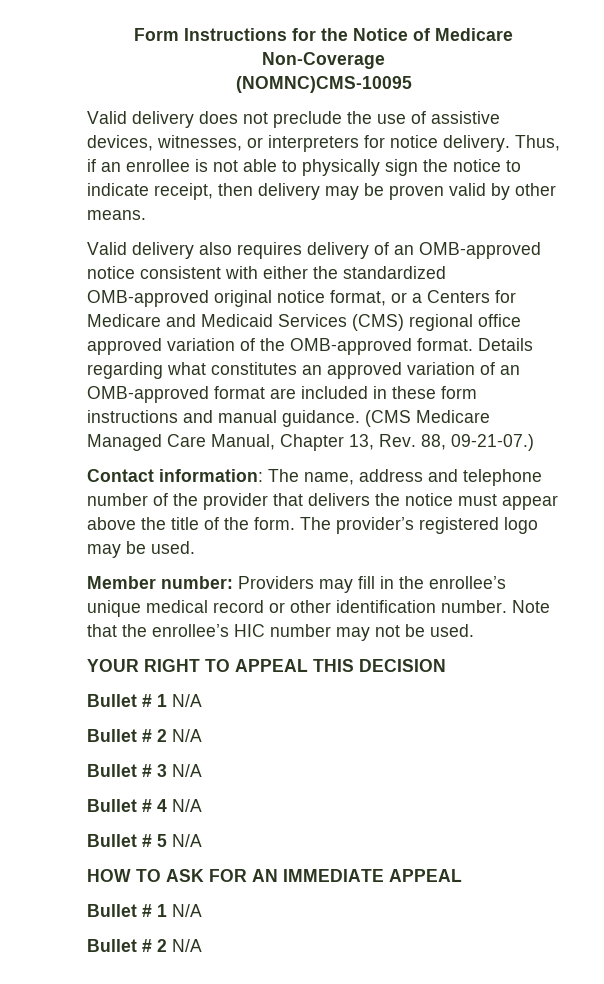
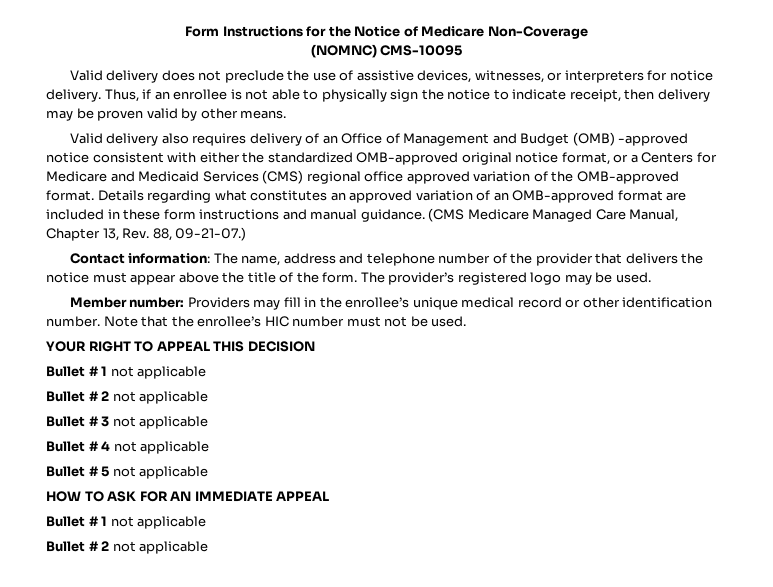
- (NOMNC)CMS-10095
+ (NOMNC) CMS-10095
- Valid delivery also requires delivery of an OMB-approved notice consistent with either the standardized OMB-approved original notice format, or a Centers for Medicare and Medicaid Services (CMS) regional office approved variation of the OMB-approved format.
+ Valid delivery also requires delivery of an Office of Management and Budget (OMB) -approved notice consistent with either the standardized OMB-approved original notice format, or a Centers for Medicare and Medicaid Services (CMS) regional office approved variation of the OMB-approved format.
- Note that the enrollee’s HIC number may not be used.
+ Note that the enrollee’s HIC number must not be used.
  YOUR RIGHT TO APPEAL THIS DECISION
- Bullet # 1 N/A
- Bullet # 2 N/A
+ Bullet # 1 not applicable
+ Bullet # 2 not applicable
- Bullet # 3 N/A
+ Bullet # 3 not applicable
- Bullet # 4 N/A
+ Bullet # 4 not applicable
- Bullet # 5 N/A
+ Bullet # 5 not applicable
  HOW TO ASK FOR AN IMMEDIATE APPEAL
- Bullet # 1 N/A
- Bullet # 2 N/A
+ Bullet # 1 not applicable
+ Bullet # 2 not applicable

